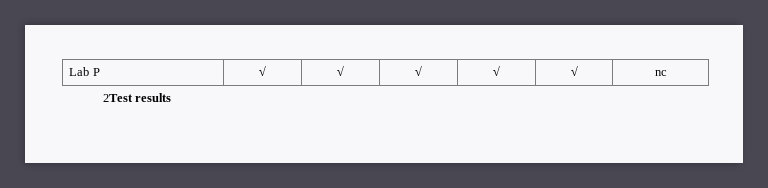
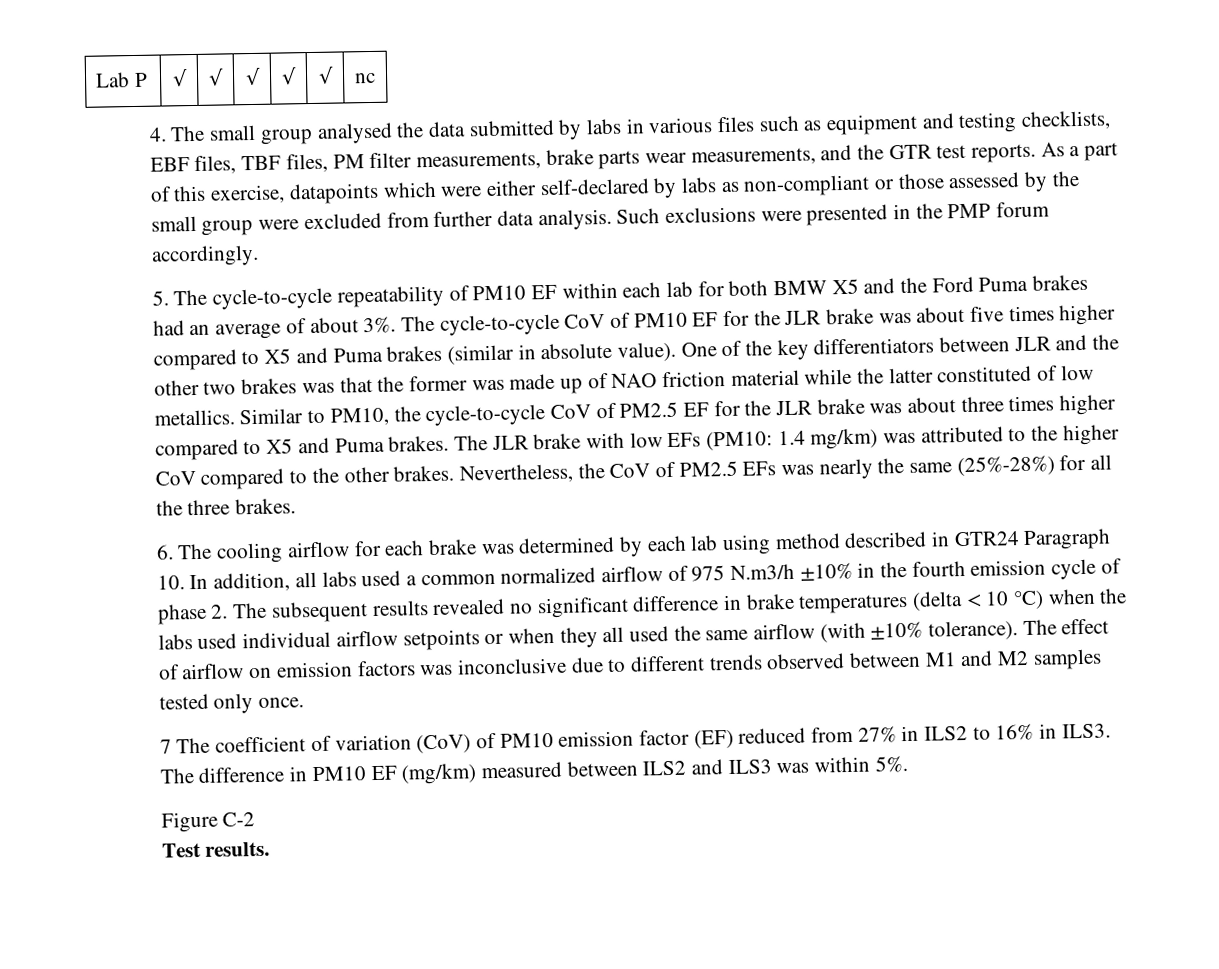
- 2Test results
+ 4. The small group analysed the data submitted by labs in various files such as equipment and testing checklists, EBF files, TBF files, PM filter measurements, brake parts wear measurements, and the GTR test reports. As a part of this exercise, datapoints which were either self-declared by labs as non-compliant or those assessed by the small group were excluded from further data analysis. Such exclusions were presented in the PMP forum accordingly.
+ 5. The cycle-to-cycle repeatability of PM10 EF within each lab for both BMW X5 and the Ford Puma brakes had an average of about 3%. The cycle-to-cycle CoV of PM10 EF for the JLR brake was about five times higher compared to X5 and Puma brakes (similar in absolute value). One of the key differentiators between JLR and the other two brakes was that the former was made up of NAO friction material while the latter constituted of low metallics. Similar to PM10, the cycle-to-cycle CoV of PM2.5 EF for the JLR brake was about three times higher compared to X5 and Puma brakes. The JLR brake with low EFs (PM10: 1.4 mg/km) was attributed to the higher CoV compared to the other brakes. Nevertheless, the CoV of PM2.5 EFs was nearly the same (25%-28%) for all the three brakes.
+ 6. The cooling airflow for each brake was determined by each lab using method described in GTR24 Paragraph 10. In addition, all labs used a common normalized airflow of 975 N.m3/h ±10% in the fourth emission cycle of phase 2. The subsequent results revealed no significant difference in brake temperatures (delta < 10 °C) when the labs used individual airflow setpoints or when they all used the same airflow (with ±10% tolerance). The effect of airflow on emission factors was inconclusive due to different trends observed between M1 and M2 samples tested only once.
+ 7 The coefficient of variation (CoV) of PM10 emission factor (EF) reduced from 27% in ILS2 to 16% in ILS3. The difference in PM10 EF (mg/km) measured between ILS2 and ILS3 was within 5%.
+ Figure C-2
+ Test results.

